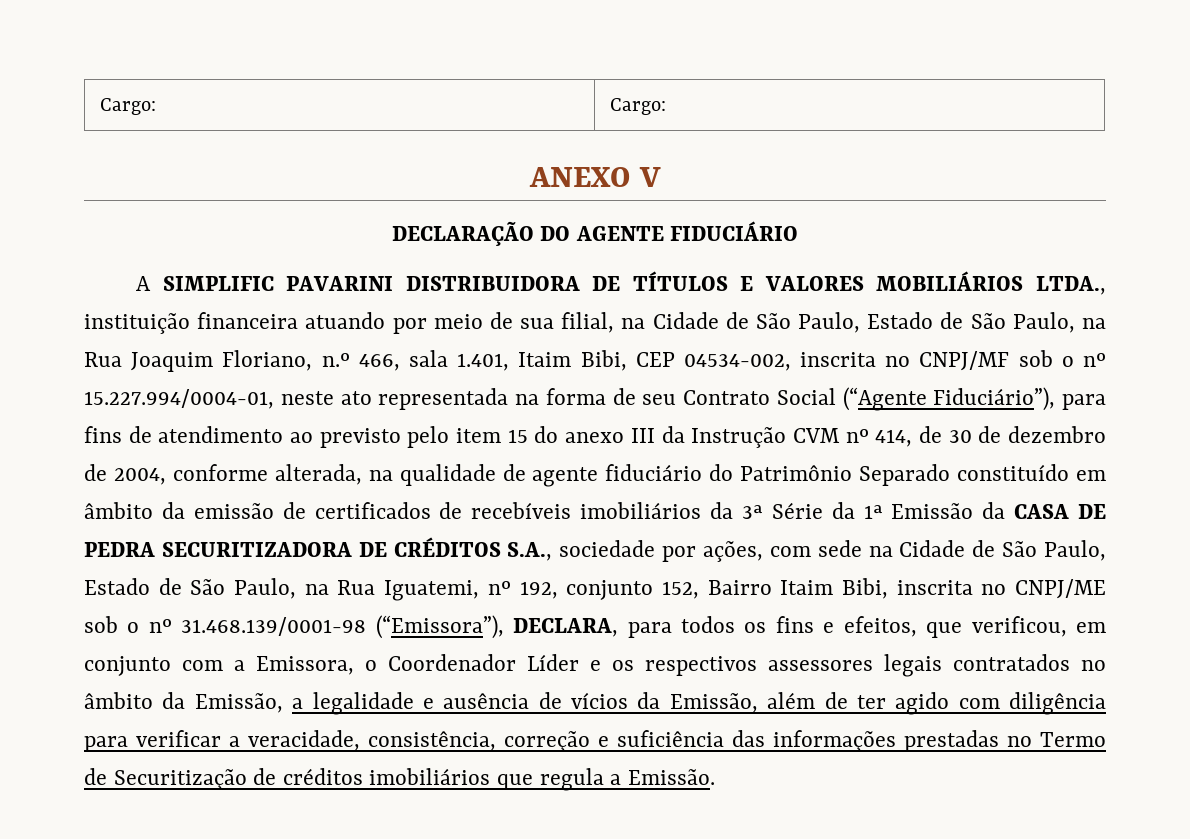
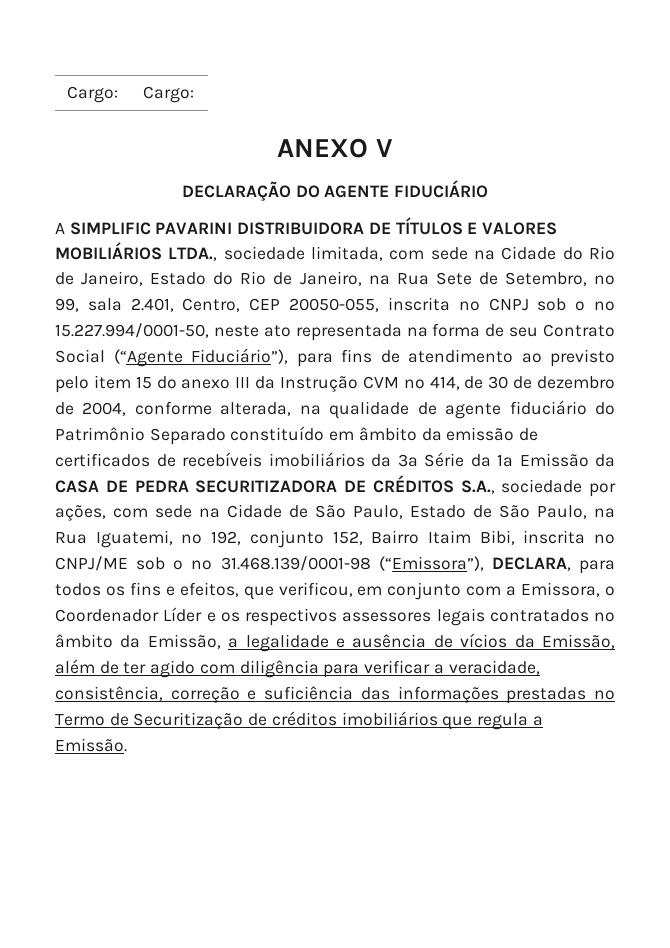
- A SIMPLIFIC PAVARINI DISTRIBUIDORA DE TÍTULOS E VALORES MOBILIÁRIOS LTDA., instituição financeira atuando por meio de sua filial, na Cidade de São Paulo, Estado de São Paulo, na Rua Joaquim Floriano, n.º 466, sala 1.401, Itaim Bibi, CEP 04534-002, inscrita no CNPJ/MF sob o nº 15.227.994/0004-01, neste ato representada na forma de seu Contrato Social (“Agente Fiduciário”), para fins de atendimento ao previsto pelo item 15 do anexo III da Instrução CVM nº 414, de 30 de dezembro de 2004, conforme alterada, na qualidade de agente fiduciário do Patrimônio Separado constituído em âmbito da emissão de certificados de recebíveis imobiliários da 3ª Série da 1ª Emissão da CASA DE PEDRA SECURITIZADORA DE CRÉDITOS S.A., sociedade por ações, com sede na Cidade de São Paulo, Estado de São Paulo, na Rua Iguatemi, nº 192, conjunto 152, Bairro Itaim Bibi, inscrita no CNPJ/ME sob o nº 31.468.139/0001-98 (“Emissora”), DECLARA, para todos os fins e efeitos, que verificou, em conjunto com a Emissora, o Coordenador Líder e os respectivos assessores legais contratados no âmbito da Emissão, a legalidade e ausência de vícios da Emissão, além de ter agido com diligência para verificar a veracidade, consistência, correção e suficiência das informações prestadas no Termo de Securitização de créditos imobiliários que regula a Emissão.
+ A SIMPLIFIC PAVARINI DISTRIBUIDORA DE TÍTULOS E VALORES MOBILIÁRIOS LTDA., sociedade limitada, com sede na Cidade do Rio de Janeiro, Estado do Rio de Janeiro, na Rua Sete de Setembro, nº 99, sala 2.401, Centro, CEP 20050-055, inscrita no CNPJ sob o nº 15.227.994/0001-50, neste ato representada na forma de seu Contrato Social (“Agente Fiduciário”), para fins de atendimento ao previsto pelo item 15 do anexo III da Instrução CVM nº 414, de 30 de dezembro de 2004, conforme alterada, na qualidade de agente fiduciário do Patrimônio Separado constituído em âmbito da emissão de certificados de recebíveis imobiliários da 3ª Série da 1ª Emissão da CASA DE PEDRA SECURITIZADORA DE CRÉDITOS S.A., sociedade por ações, com sede na Cidade de São Paulo, Estado de São Paulo, na Rua Iguatemi, nº 192, conjunto 152, Bairro Itaim Bibi, inscrita no CNPJ/ME sob o nº 31.468.139/0001-98 (“Emissora”), DECLARA, para todos os fins e efeitos, que verificou, em conjunto com a Emissora, o Coordenador Líder e os respectivos assessores legais contratados no âmbito da Emissão, a legalidade e ausência de vícios da Emissão, além de ter agido com diligência para verificar a veracidade, consistência, correção e suficiência das informações prestadas no Termo de Securitização de créditos imobiliários que regula a Emissão.

